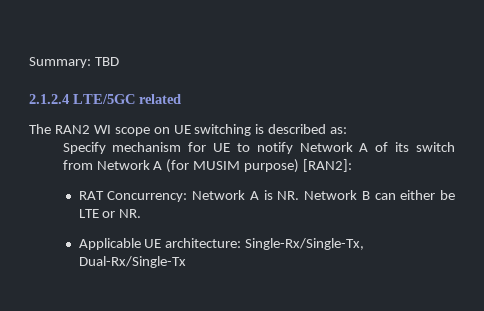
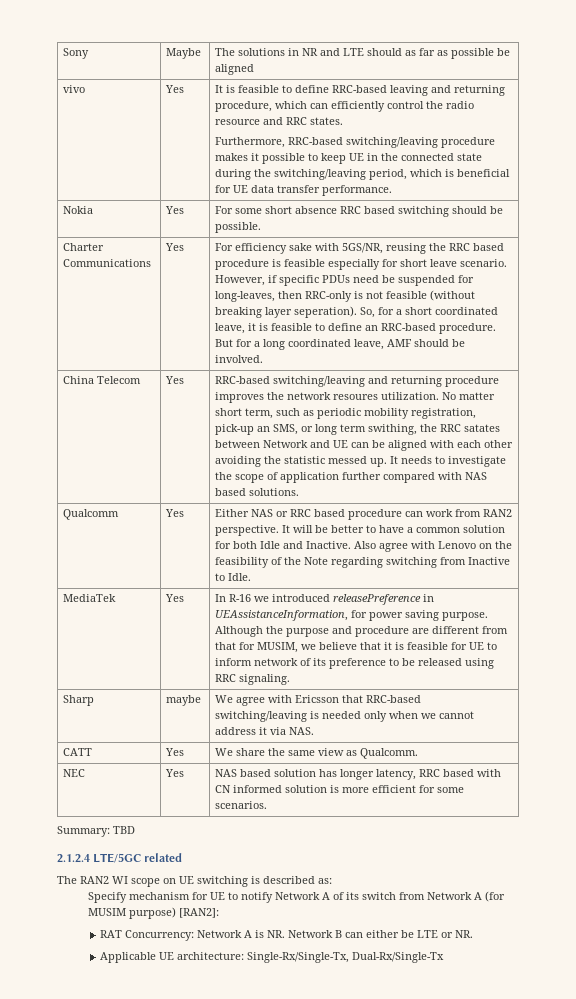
+ Sony | Maybe | The solutions in NR and LTE should as far as possible be aligned
+ vivo | Yes | It is feasible to define RRC-based leaving and returning procedure, which can efficiently control the radio resource and RRC states.
+ Furthermore, RRC-based switching/leaving procedure makes it possible to keep UE in the connected state during the switching/leaving period, which is beneficial for UE data transfer performance.
+ Nokia | Yes | For some short absence RRC based switching should be possible.
+ Charter Communications | Yes | For efficiency sake with 5GS/NR, reusing the RRC based procedure is feasible especially for short leave scenario. However, if specific PDUs need be suspended for long-leaves, then RRC-only is not feasible (without breaking layer seperation). So, for a short coordinated leave, it is feasible to define an RRC-based procedure. But for a long coordinated leave, AMF should be involved.
+ China Telecom | Yes | RRC-based switching/leaving and returning procedure improves the network resoures utilization. No matter short term, such as periodic mobility registration, pick-up an SMS, or long term swithing, the RRC satates between Network and UE can be aligned with each other avoiding the statistic messed up. It needs to investigate the scope of application further compared with NAS based solutions.
+ Qualcomm | Yes | Either NAS or RRC based procedure can work from RAN2 perspective. It will be better to have a common solution for both Idle and Inactive. Also agree with Lenovo on the feasibility of the Note regarding switching from Inactive to Idle.
+ MediaTek | Yes | In R-16 we introduced releasePreference in UEAssistanceInformation, for power saving purpose. Although the purpose and procedure are different from that for MUSIM, we believe that it is feasible for UE to inform network of its preference to be released using RRC signaling.
+ Sharp | maybe | We agree with Ericsson that RRC-based switching/leaving is needed only when we cannot address it via NAS.
+ CATT | Yes | We share the same view as Qualcomm.
+ NEC | Yes | NAS based solution has longer latency, RRC based with CN informed solution is more efficient for some scenarios.

